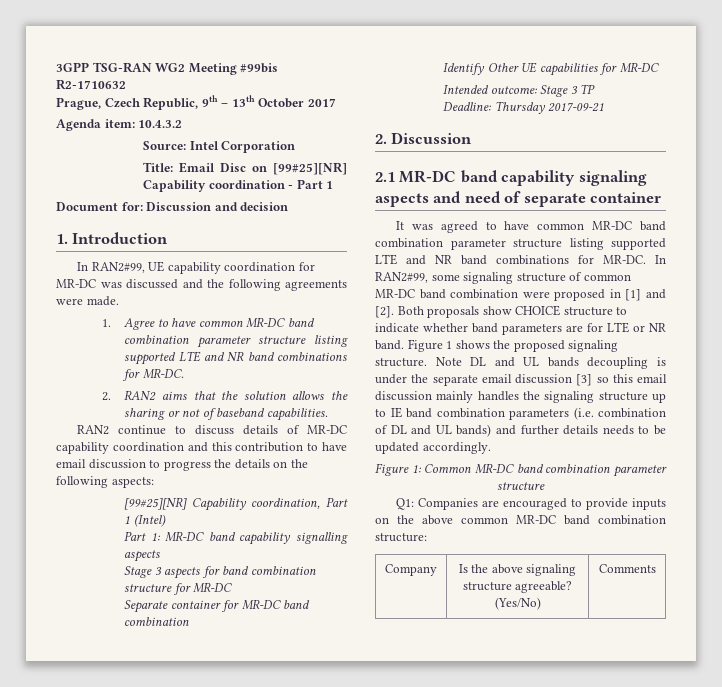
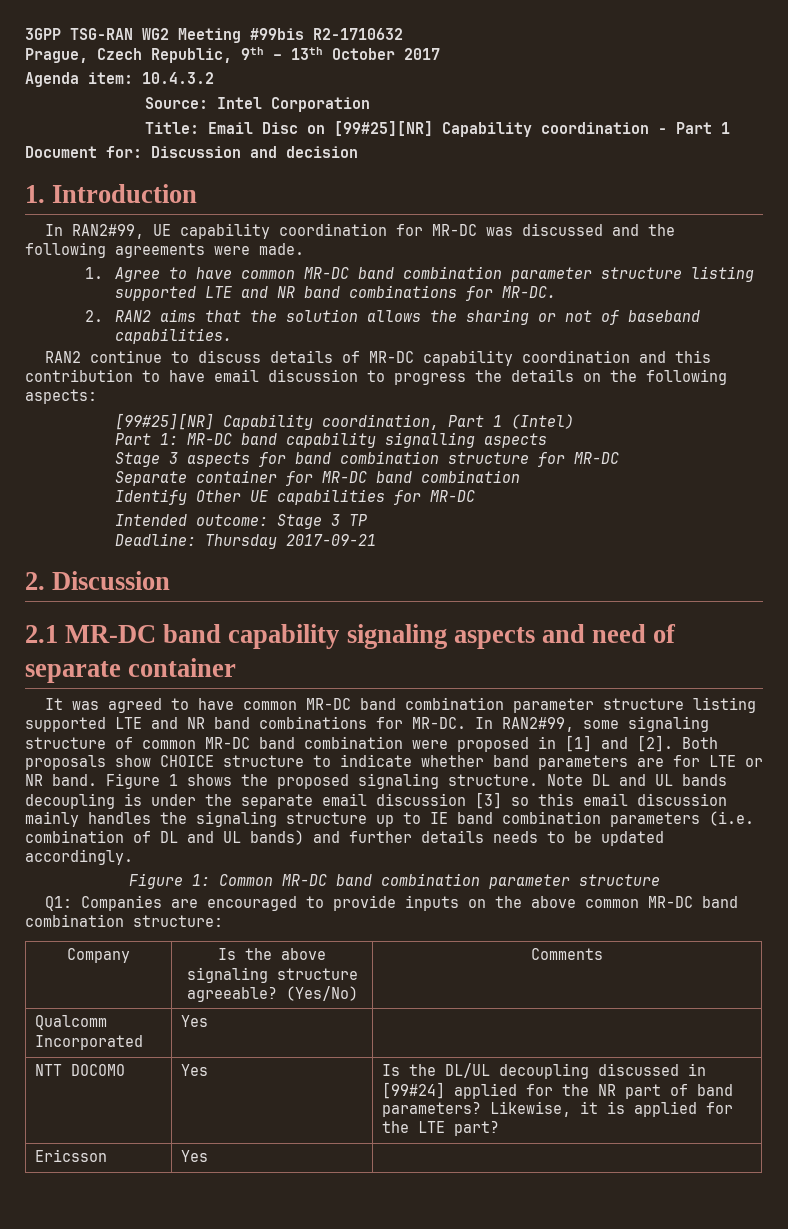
+ Qualcomm Incorporated | Yes |
+ NTT DOCOMO | Yes | Is the DL/UL decoupling discussed in [99#24] applied for the NR part of band parameters? Likewise, it is applied for the LTE part?
+ Ericsson | Yes |

